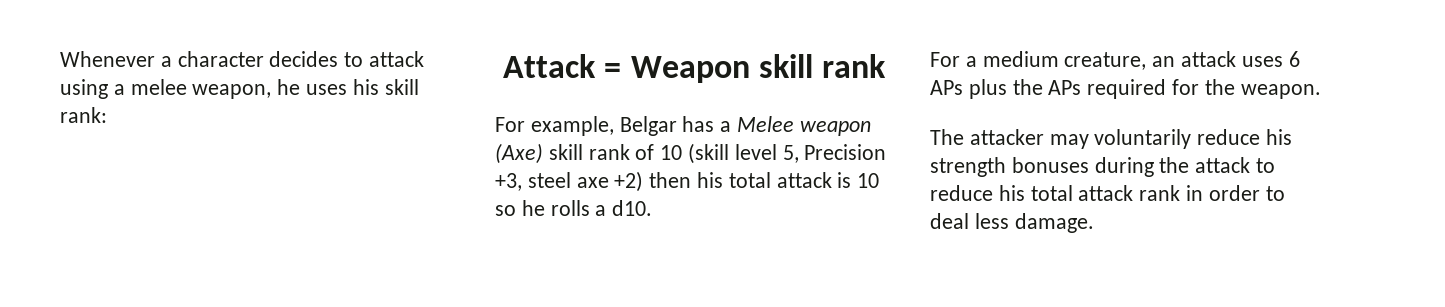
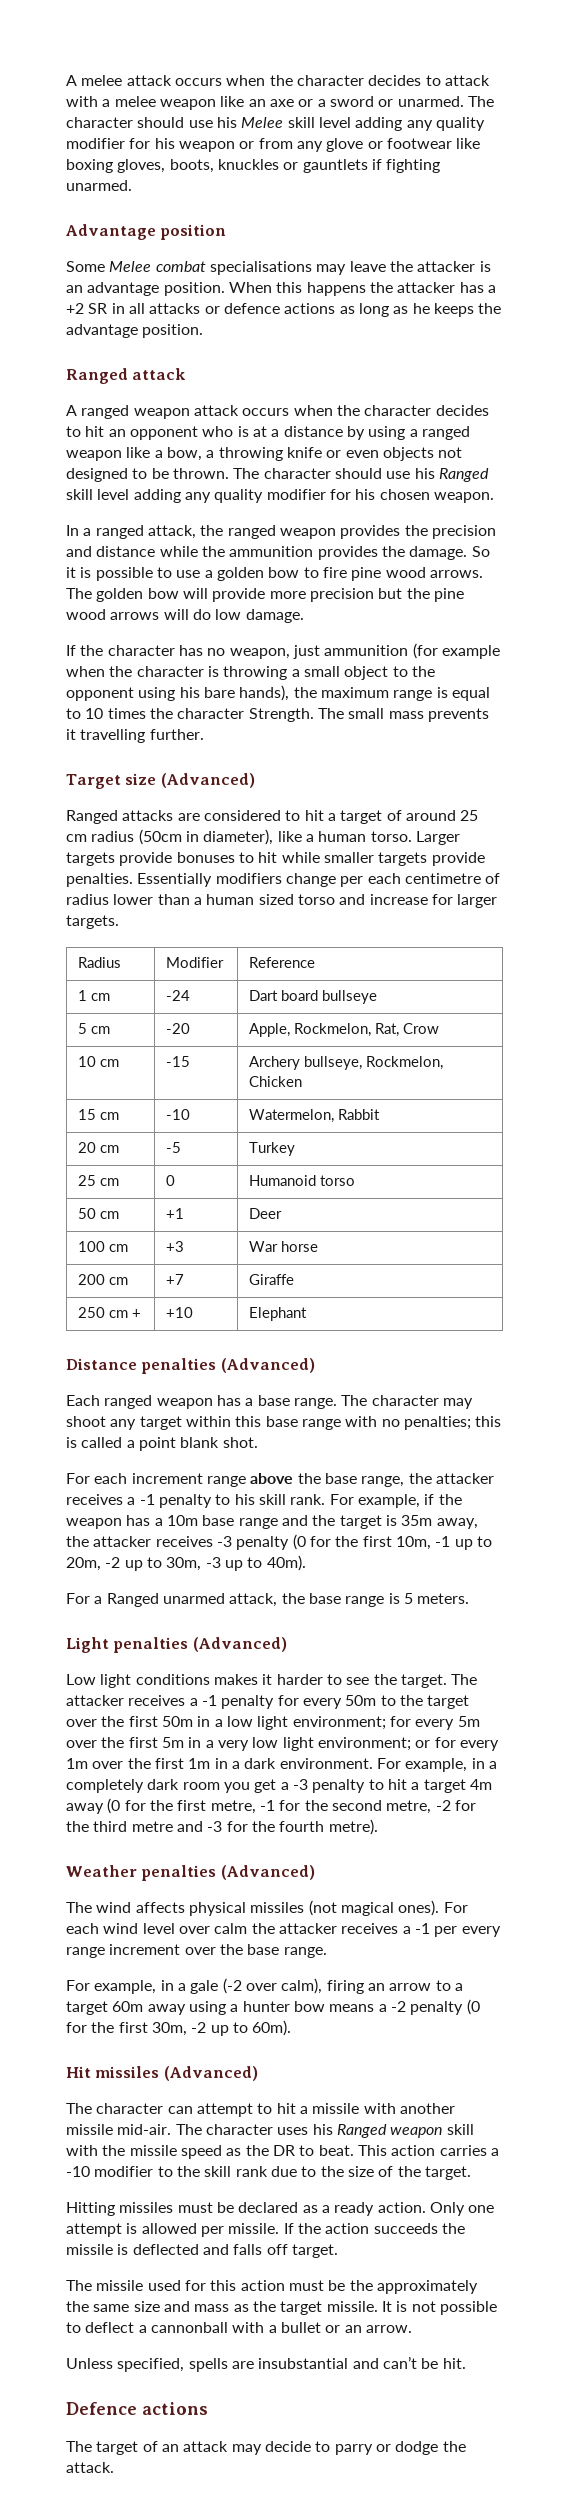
- Whenever a character decides to attack using a melee weapon, he uses his skill rank:
- Attack = Weapon skill rank
- For example, Belgar has a Melee weapon (Axe) skill rank of 10 (skill level 5, Precision +3, steel axe +2) then his total attack is 10 so he rolls a d10.
- For a medium creature, an attack uses 6 APs plus the APs required for the weapon.
- The attacker may voluntarily reduce his strength bonuses during the attack to reduce his total attack rank in order to deal less damage.
+ A melee attack occurs when the character decides to attack with a melee weapon like an axe or a sword or unarmed. The character should use his Melee skill level adding any quality modifier for his weapon or from any glove or footwear like boxing gloves, boots, knuckles or gauntlets if fighting unarmed.
+ Advantage position
+ Some Melee combat specialisations may leave the attacker is an advantage position. When this happens the attacker has a +2 SR in all attacks or defence actions as long as he keeps the advantage position.
+ Ranged attack
+ A ranged weapon attack occurs when the character decides to hit an opponent who is at a distance by using a ranged weapon like a bow, a throwing knife or even objects not designed to be thrown. The character should use his Ranged skill level adding any quality modifier for his chosen weapon.
+ In a ranged attack, the ranged weapon provides the precision and distance while the ammunition provides the damage. So it is possible to use a golden bow to fire pine wood arrows. The golden bow will provide more precision but the pine wood arrows will do low damage.
+ If the character has no weapon, just ammunition (for example when the character is throwing a small object to the opponent using his bare hands), the maximum range is equal to 10 times the character Strength. The small mass prevents it travelling further.
+ Target size (Advanced)
+ Ranged attacks are considered to hit a target of around 25 cm radius (50cm in diameter), like a human torso. Larger targets provide bonuses to hit while smaller targets provide penalties. Essentially modifiers change per each centimetre of radius lower than a human sized torso and increase for larger targets.
+ Radius | Modifier | Reference
+ 1 cm | -24 | Dart board bullseye
+ 5 cm | -20 | Apple, Rockmelon, Rat, Crow
+ 10 cm | -15 | Archery bullseye, Rockmelon, Chicken
+ 15 cm | -10 | Watermelon, Rabbit
+ 20 cm | -5 | Turkey
+ 25 cm | 0 | Humanoid torso
+ 50 cm | +1 | Deer
+ 100 cm | +3 | War horse
+ 200 cm | +7 | Giraffe
+ 250 cm + | +10 | Elephant
+ Distance penalties (Advanced)
+ Each ranged weapon has a base range. The character may shoot any target within this base range with no penalties; this is called a point blank shot.
+ For each increment range above the base range, the attacker receives a -1 penalty to his skill rank. For example, if the weapon has a 10m base range and the target is 35m away, the attacker receives -3 penalty (0 for the first 10m, -1 up to 20m, -2 up to 30m, -3 up to 40m).
+ For a Ranged unarmed attack, the base range is 5 meters.
+ Light penalties (Advanced)
+ Low light conditions makes it harder to see the target. The attacker receives a -1 penalty for every 50m to the target over the first 50m in a low light environment; for every 5m over the first 5m in a very low light environment; or for every 1m over the first 1m in a dark environment. For example, in a completely dark room you get a -3 penalty to hit a target 4m away (0 for the first metre, -1 for the second metre, -2 for the third metre and -3 for the fourth metre).
+ Weather penalties (Advanced)
+ The wind affects physical missiles (not magical ones). For each wind level over calm the attacker receives a -1 per every range increment over the base range.
+ For example, in a gale (-2 over calm), firing an arrow to a target 60m away using a hunter bow means a -2 penalty (0 for the first 30m, -2 up to 60m).
+ Hit missiles (Advanced)
+ The character can attempt to hit a missile with another missile mid-air. The character uses his Ranged weapon skill with the missile speed as the DR to beat. This action carries a -10 modifier to the skill rank due to the size of the target.
+ Hitting missiles must be declared as a ready action. Only one attempt is allowed per missile. If the action succeeds the missile is deflected and falls off target.
+ The missile used for this action must be the approximately the same size and mass as the target missile. It is not possible to deflect a cannonball with a bullet or an arrow.
+ Unless specified, spells are insubstantial and can’t be hit.
+ Defence actions
+ The target of an attack may decide to parry or dodge the attack.

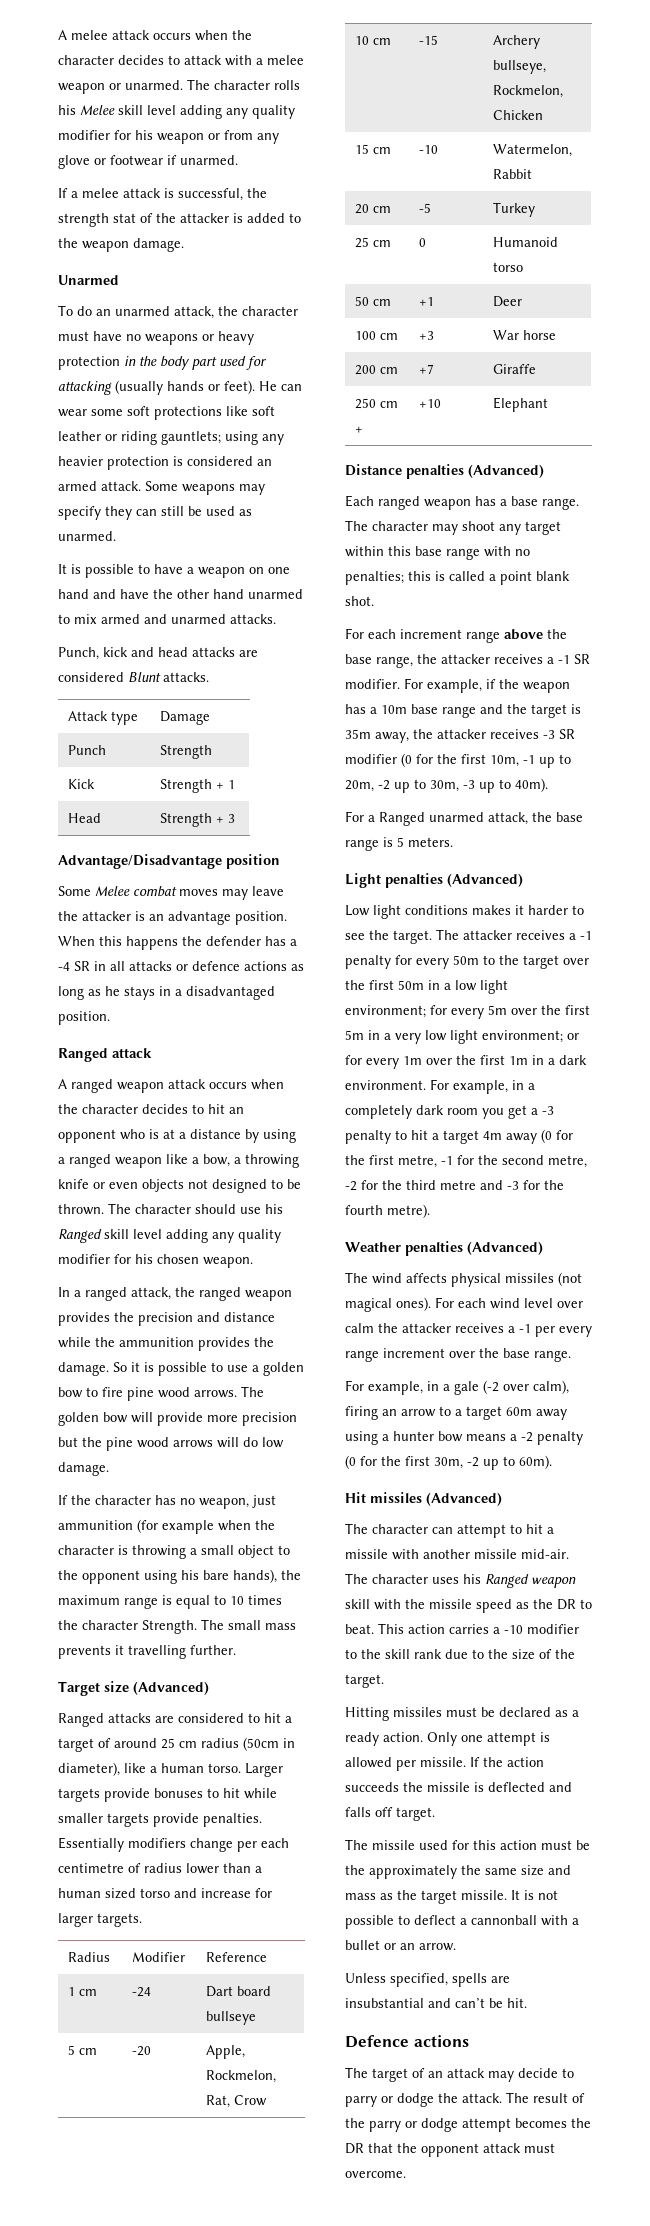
- A melee attack occurs when the character decides to attack with a melee weapon like an axe or a sword or unarmed.
+ A melee attack occurs when the character decides to attack with a melee weapon or unarmed.
- The character should use his Melee skill level adding any quality modifier for his weapon or from any glove or footwear like boxing gloves, boots, knuckles or gauntlets if fighting unarmed.
- Advantage position
+ The character rolls his Melee skill level adding any quality modifier for his weapon or from any glove or footwear if unarmed.
+ If a melee attack is successful, the strength stat of the attacker is added to the weapon damage.
+ Unarmed
+ To do an unarmed attack, the character must have no weapons or heavy protection in the body part used for attacking (usually hands or feet). He can wear some soft protections like soft leather or riding gauntlets; using any heavier protection is considered an armed attack. Some weapons may specify they can still be used as unarmed.
+ It is possible to have a weapon on one hand and have the other hand unarmed to mix armed and unarmed attacks.
+ Punch, kick and head attacks are considered Blunt attacks.
+ Attack type | Damage
+ Punch | Strength
+ Kick | Strength + 1
+ Head | Strength + 3
+ Advantage/Disadvantage position
- Some Melee combat specialisations may leave the attacker is an advantage position.
+ Some Melee combat moves may leave the attacker is an advantage position.
- When this happens the attacker has a +2 SR in all attacks or defence actions as long as he keeps the advantage position.
+ When this happens the defender has a -4 SR in all attacks or defence actions as long as he stays in a disadvantaged position.
- For each increment range above the base range, the attacker receives a -1 penalty to his skill rank.
+ For each increment range above the base range, the attacker receives a -1 SR modifier.
- For example, if the weapon has a 10m base range and the target is 35m away, the attacker receives -3 penalty (0 for the first 10m, -1 up to 20m, -2 up to 30m, -3 up to 40m).
+ For example, if the weapon has a 10m base range and the target is 35m away, the attacker receives -3 SR modifier (0 for the first 10m, -1 up to 20m, -2 up to 30m, -3 up to 40m).
+ The result of the parry or dodge attempt becomes the DR that the opponent attack must overcome.

